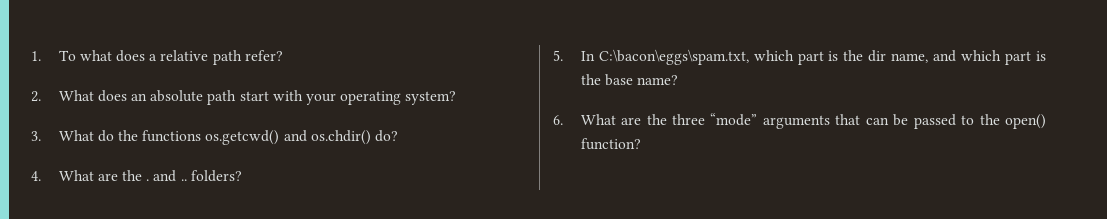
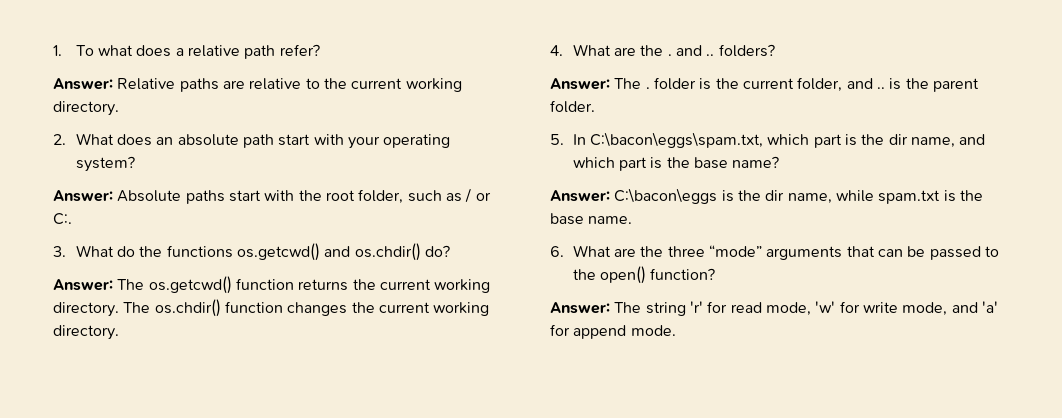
+ Answer: Relative paths are relative to the current working directory.
+ Answer: Absolute paths start with the root folder, such as / or C:.
+ Answer: The os.getcwd() function returns the current working directory. The os.chdir() function changes the current working directory.
+ Answer: The . folder is the current folder, and .. is the parent folder.
+ Answer: C:\bacon\eggs is the dir name, while spam.txt is the base name.
+ Answer: The string 'r' for read mode, 'w' for write mode, and 'a' for append mode.

